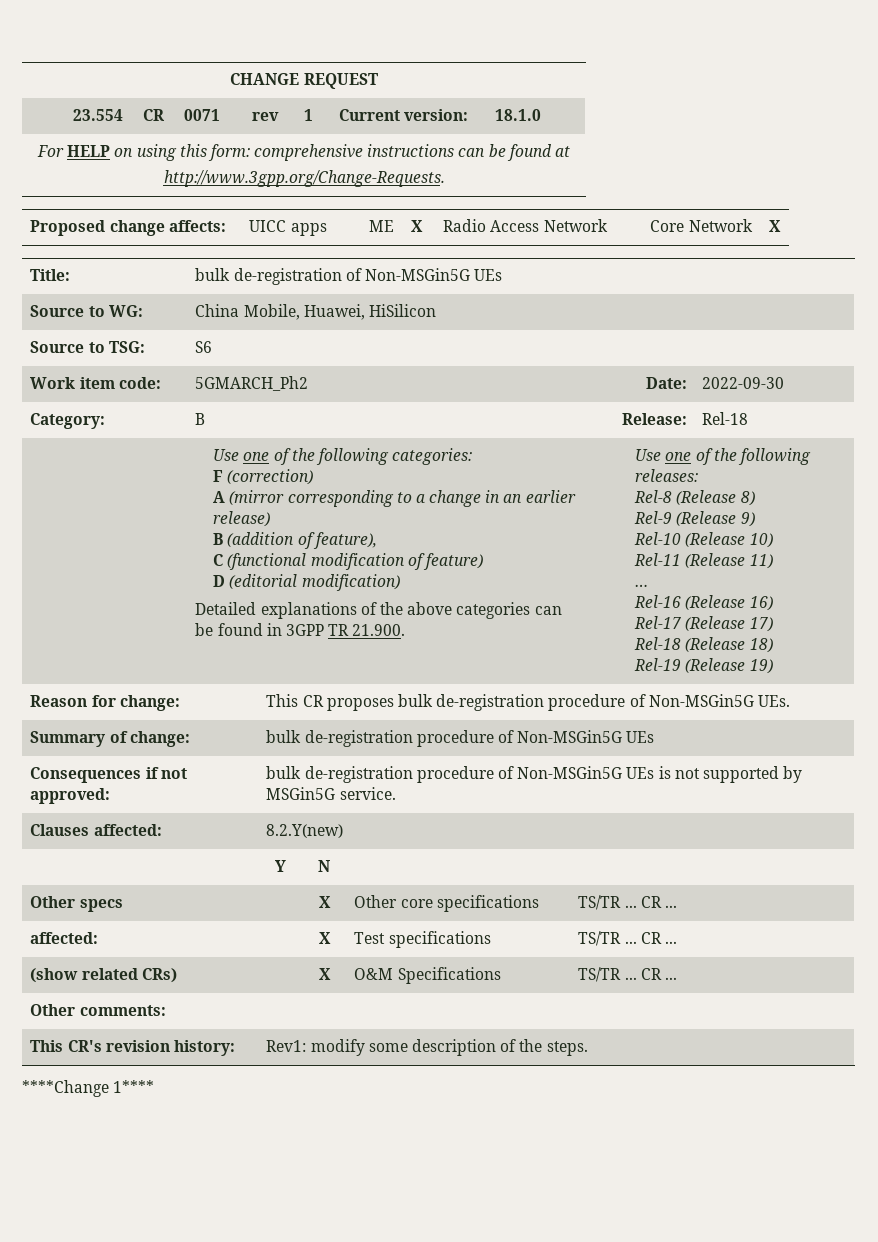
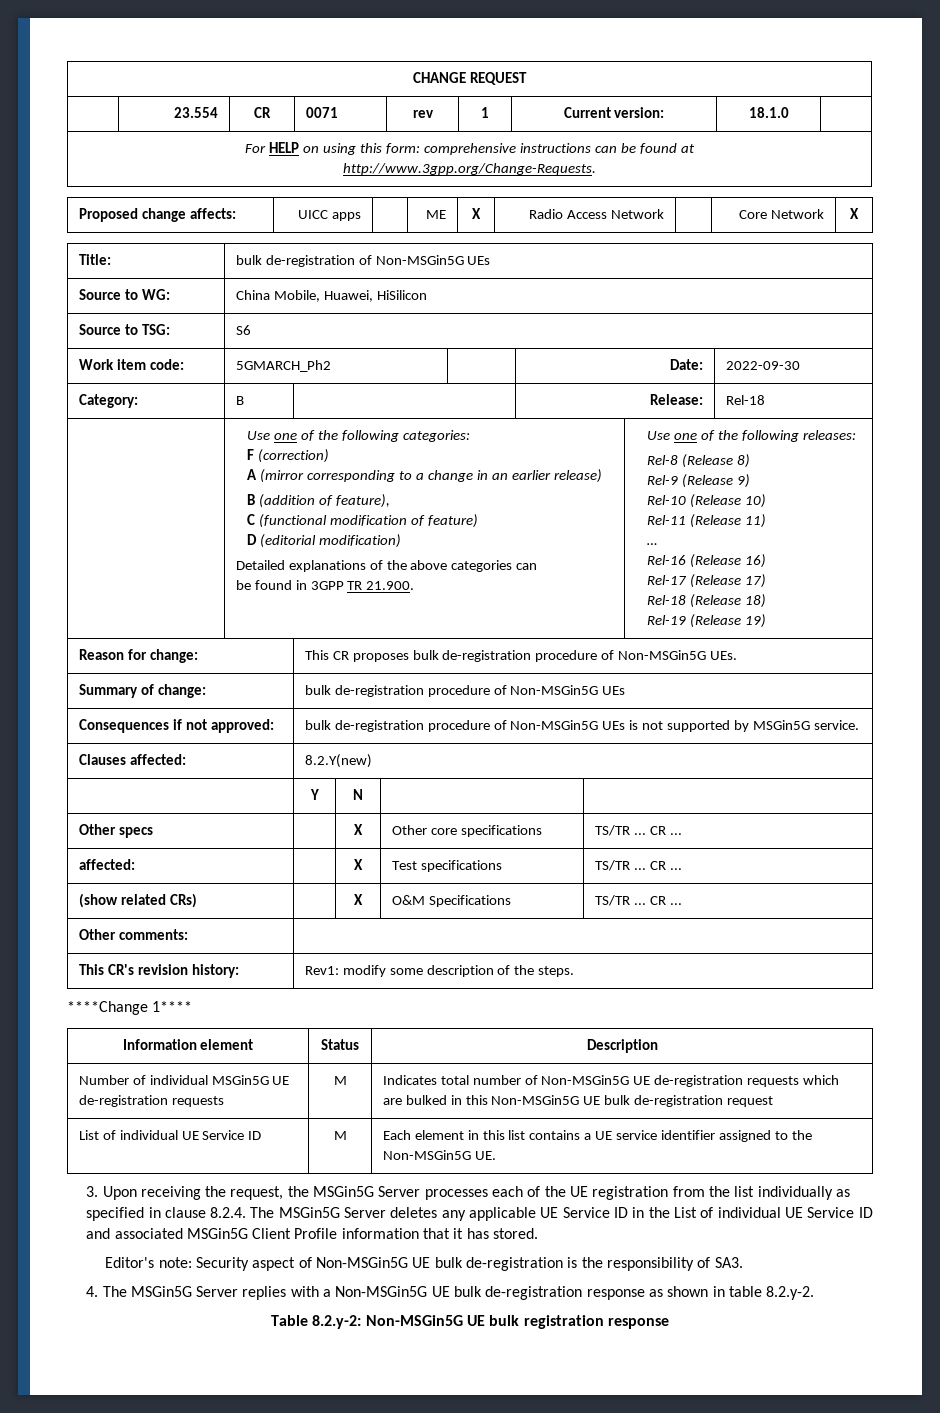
+ Information element | Status | Description
+ Number of individual MSGin5G UE de-registration requests | M | Indicates total number of Non-MSGin5G UE de-registration requests which are bulked in this Non-MSGin5G UE bulk de-registration request
+ List of individual UE Service ID | M | Each element in this list contains a UE service identifier assigned to the Non-MSGin5G UE.
+ 3. Upon receiving the request, the MSGin5G Server processes each of the UE registration from the list individually as specified in clause 8.2.4. The MSGin5G Server deletes any applicable UE Service ID in the List of individual UE Service ID and associated MSGin5G Client Profile information that it has stored.
+ Editor's note: Security aspect of Non-MSGin5G UE bulk de-registration is the responsibility of SA3.
+ 4. The MSGin5G Server replies with a Non-MSGin5G UE bulk de-registration response as shown in table 8.2.y-2.
+ Table 8.2.y-2: Non-MSGin5G UE bulk registration response

